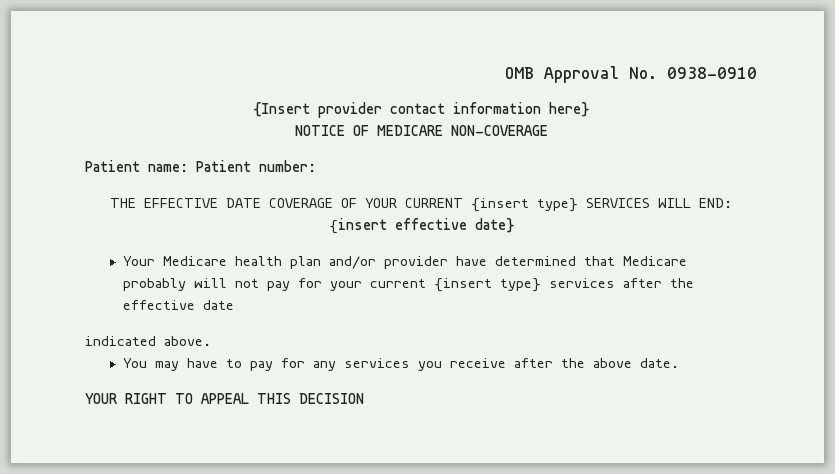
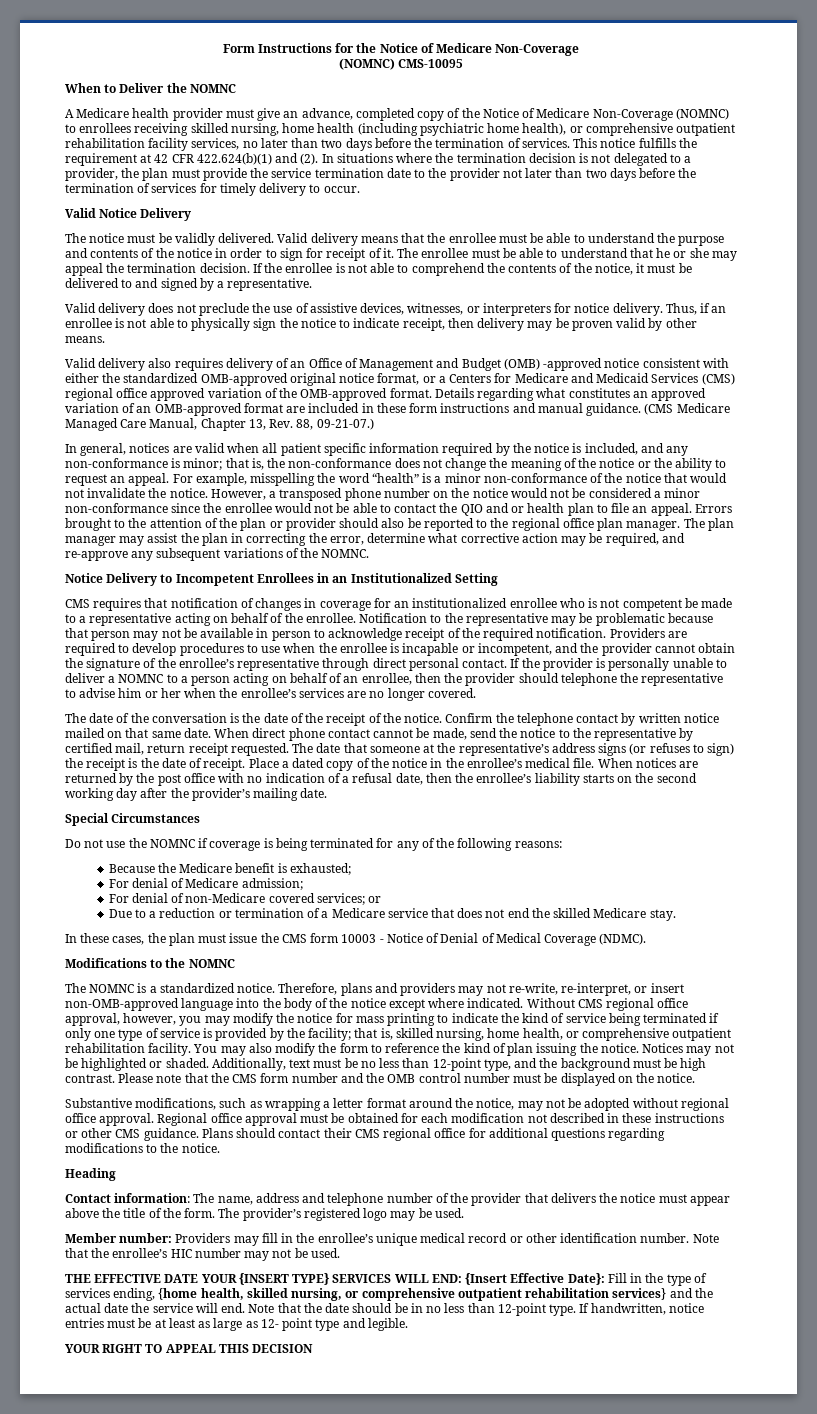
- OMB Approval No. 0938-0910
- {Insert provider contact information here}
- NOTICE OF MEDICARE NON-COVERAGE
- Patient name: Patient number:
- THE EFFECTIVE DATE COVERAGE OF YOUR CURRENT {insert type} SERVICES WILL END: {insert effective date}
- Your Medicare health plan and/or provider have determined that Medicare probably will not pay for your current {insert type} services after the effective date
- indicated above.
- You may have to pay for any services you receive after the above date.
+ Form Instructions for the Notice of Medicare Non-Coverage
+ (NOMNC) CMS-10095
+ When to Deliver the NOMNC
+ A Medicare health provider must give an advance, completed copy of the Notice of Medicare Non-Coverage (NOMNC) to enrollees receiving skilled nursing, home health (including psychiatric home health), or comprehensive outpatient rehabilitation facility services, no later than two days before the termination of services. This notice fulfills the requirement at 42 CFR 422.624(b)(1) and (2). In situations where the termination decision is not delegated to a provider, the plan must provide the service termination date to the provider not later than two days before the termination of services for timely delivery to occur.
+ Valid Notice Delivery
+ The notice must be validly delivered. Valid delivery means that the enrollee must be able to understand the purpose and contents of the notice in order to sign for receipt of it. The enrollee must be able to understand that he or she may appeal the termination decision. If the enrollee is not able to comprehend the contents of the notice, it must be delivered to and signed by a representative.
+ Valid delivery does not preclude the use of assistive devices, witnesses, or interpreters for notice delivery. Thus, if an enrollee is not able to physically sign the notice to indicate receipt, then delivery may be proven valid by other means.
+ Valid delivery also requires delivery of an Office of Management and Budget (OMB) -approved notice consistent with either the standardized OMB-approved original notice format, or a Centers for Medicare and Medicaid Services (CMS) regional office approved variation of the OMB-approved format. Details regarding what constitutes an approved variation of an OMB-approved format are included in these form instructions and manual guidance. (CMS Medicare Managed Care Manual, Chapter 13, Rev. 88, 09-21-07.)
+ In general, notices are valid when all patient specific information required by the notice is included, and any non-conformance is minor; that is, the non-conformance does not change the meaning of the notice or the ability to request an appeal. For example, misspelling the word “health” is a minor non-conformance of the notice that would not invalidate the notice. However, a transposed phone number on the notice would not be considered a minor non-conformance since the enrollee would not be able to contact the QIO and or health plan to file an appeal. Errors brought to the attention of the plan or provider should also be reported to the regional office plan manager. The plan manager may assist the plan in correcting the error, determine what corrective action may be required, and re-approve any subsequent variations of the NOMNC.
+ Notice Delivery to Incompetent Enrollees in an Institutionalized Setting
+ CMS requires that notification of changes in coverage for an institutionalized enrollee who is not competent be made to a representative acting on behalf of the enrollee. Notification to the representative may be problematic because that person may not be available in person to acknowledge receipt of the required notification. Providers are required to develop procedures to use when the enrollee is incapable or incompetent, and the provider cannot obtain the signature of the enrollee’s representative through direct personal contact. If the provider is personally unable to deliver a NOMNC to a person acting on behalf of an enrollee, then the provider should telephone the representative to advise him or her when the enrollee’s services are no longer covered.
+ The date of the conversation is the date of the receipt of the notice. Confirm the telephone contact by written notice mailed on that same date. When direct phone contact cannot be made, send the notice to the representative by certified mail, return receipt requested. The date that someone at the representative’s address signs (or refuses to sign) the receipt is the date of receipt. Place a dated copy of the notice in the enrollee’s medical file. When notices are returned by the post office with no indication of a refusal date, then the enrollee’s liability starts on the second working day after the provider’s mailing date.
+ Special Circumstances
+ Do not use the NOMNC if coverage is being terminated for any of the following reasons:
+ Because the Medicare benefit is exhausted;
+ For denial of Medicare admission;
+ For denial of non-Medicare covered services; or
+ Due to a reduction or termination of a Medicare service that does not end the skilled Medicare stay.
+ In these cases, the plan must issue the CMS form 10003 - Notice of Denial of Medical Coverage (NDMC).
+ Modifications to the NOMNC
+ The NOMNC is a standardized notice. Therefore, plans and providers may not re-write, re-interpret, or insert non-OMB-approved language into the body of the notice except where indicated. Without CMS regional office approval, however, you may modify the notice for mass printing to indicate the kind of service being terminated if only one type of service is provided by the facility; that is, skilled nursing, home health, or comprehensive outpatient rehabilitation facility. You may also modify the form to reference the kind of plan issuing the notice. Notices may not be highlighted or shaded. Additionally, text must be no less than 12-point type, and the background must be high contrast. Please note that the CMS form number and the OMB control number must be displayed on the notice.
+ Substantive modifications, such as wrapping a letter format around the notice, may not be adopted without regional office approval. Regional office approval must be obtained for each modification not described in these instructions or other CMS guidance. Plans should contact their CMS regional office for additional questions regarding modifications to the notice.
+ Heading
+ Contact information: The name, address and telephone number of the provider that delivers the notice must appear above the title of the form. The provider’s registered logo may be used.
+ Member number: Providers may fill in the enrollee’s unique medical record or other identification number. Note that the enrollee’s HIC number may not be used.
+ THE EFFECTIVE DATE YOUR {INSERT TYPE} SERVICES WILL END: {Insert Effective Date}: Fill in the type of services ending, {home health, skilled nursing, or comprehensive outpatient rehabilitation services} and the actual date the service will end. Note that the date should be in no less than 12-point type. If handwritten, notice entries must be at least as large as 12- point type and legible.

